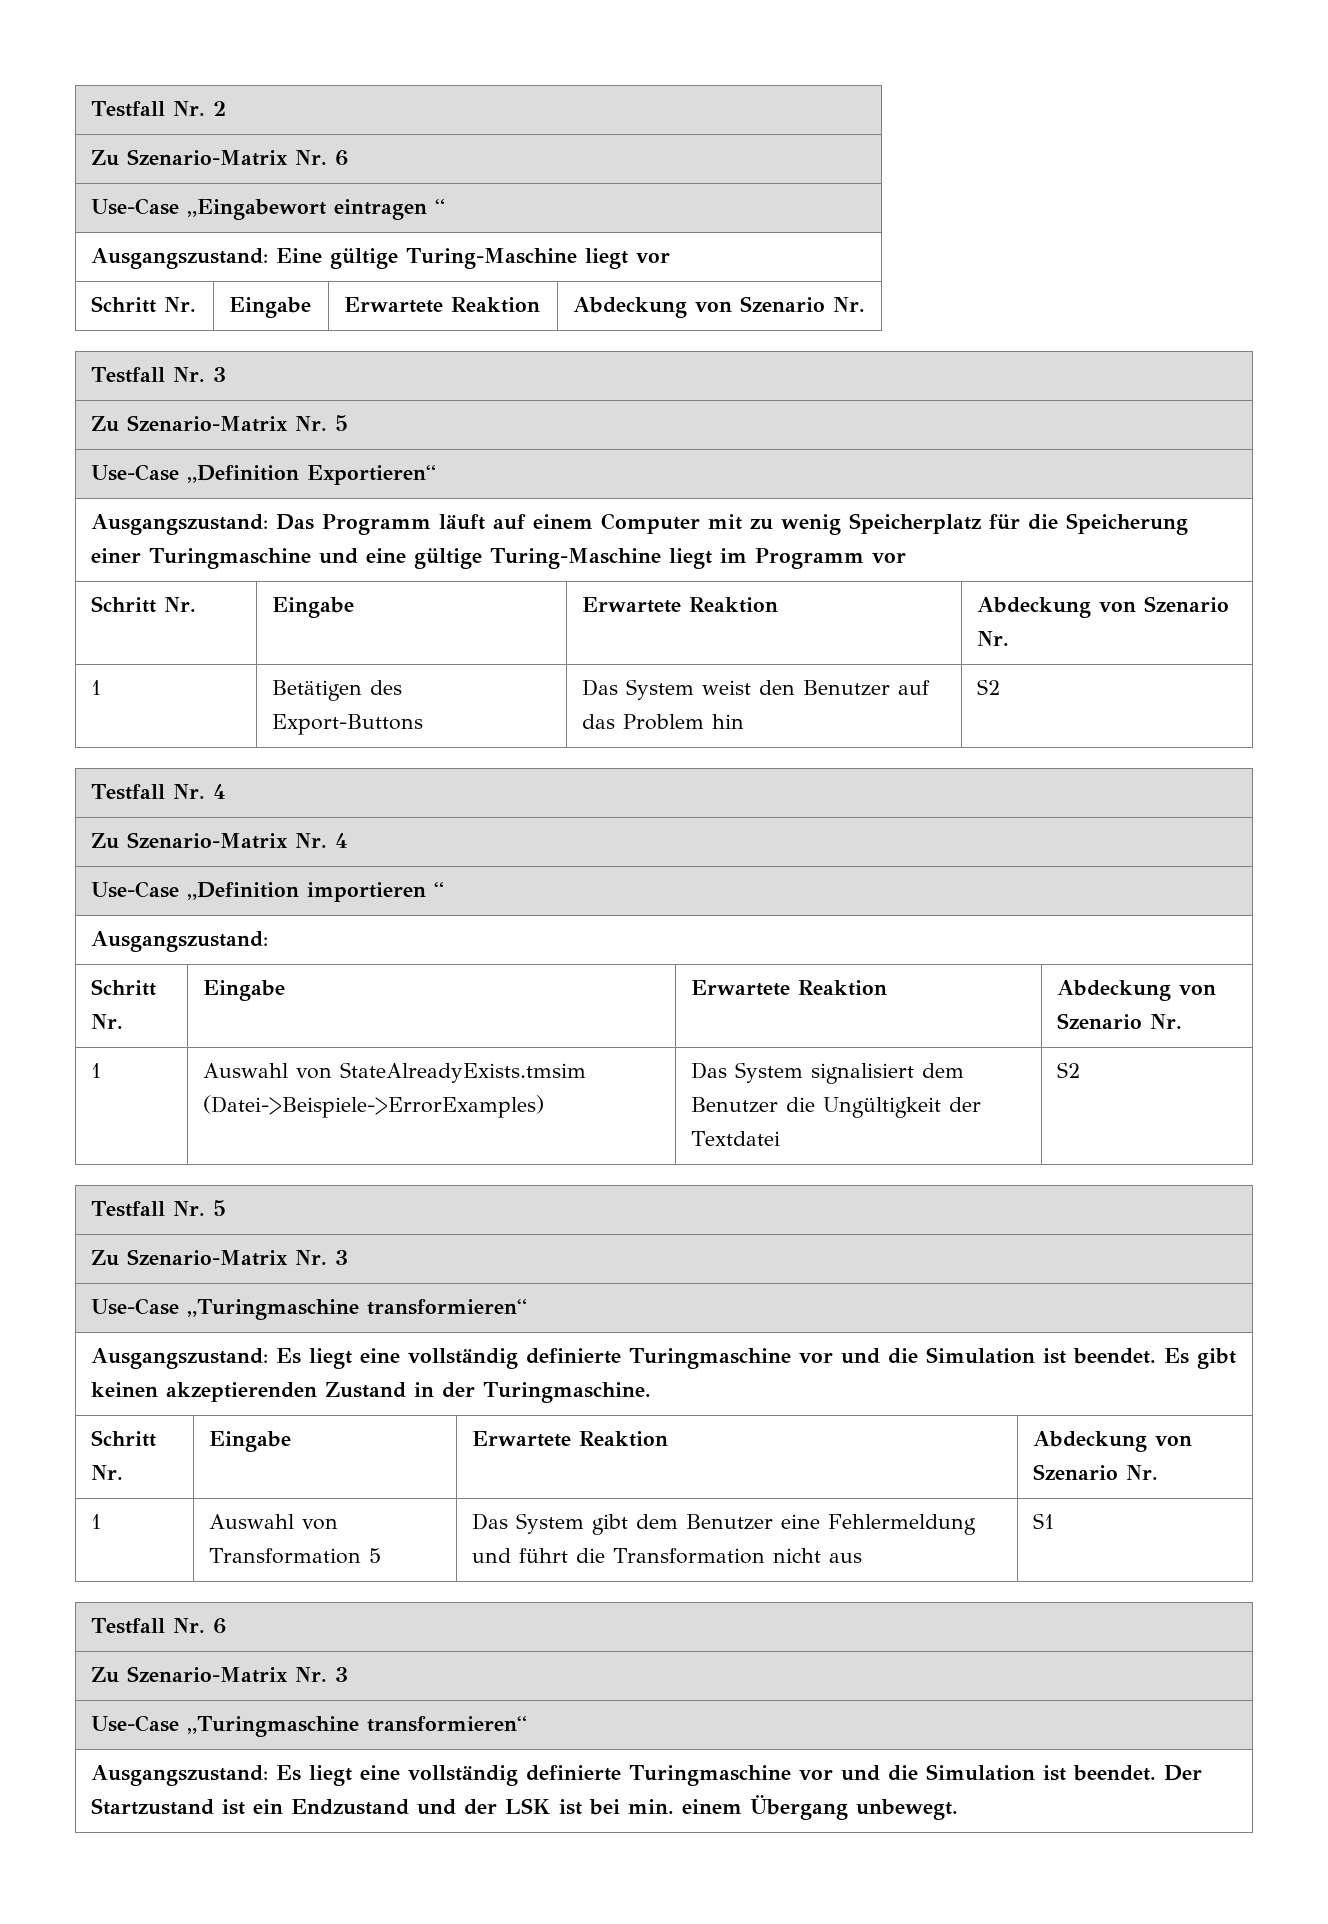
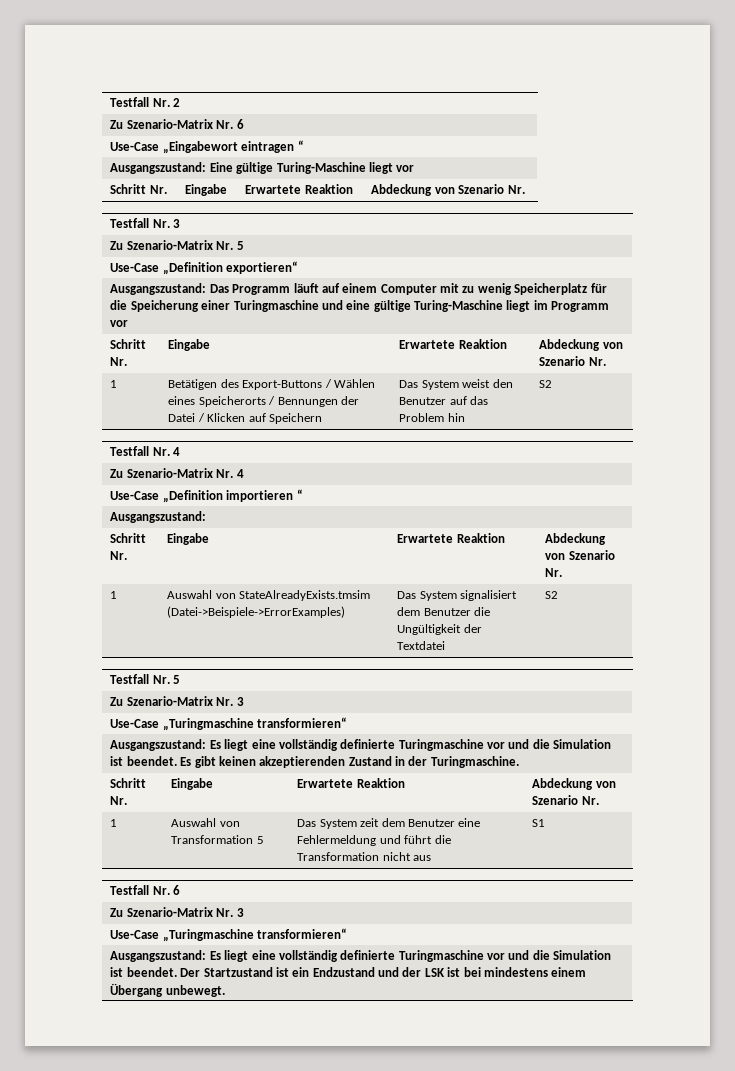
- Use-Case „Definition Exportieren“
+ Use-Case „Definition exportieren“
- 1 | Betätigen des Export-Buttons | Das System weist den Benutzer auf das Problem hin | S2
+ 1 | Betätigen des Export-Buttons / Wählen eines Speicherorts / Bennungen der Datei / Klicken auf Speichern | Das System weist den Benutzer auf das Problem hin | S2
- 1 | Auswahl von Transformation 5 | Das System gibt dem Benutzer eine Fehlermeldung und führt die Transformation nicht aus | S1
+ 1 | Auswahl von Transformation 5 | Das System zeit dem Benutzer eine Fehlermeldung und führt die Transformation nicht aus | S1
- Ausgangszustand: Es liegt eine vollständig definierte Turingmaschine vor und die Simulation ist beendet. Der Startzustand ist ein Endzustand und der LSK ist bei min. einem Übergang unbewegt.
+ Ausgangszustand: Es liegt eine vollständig definierte Turingmaschine vor und die Simulation ist beendet. Der Startzustand ist ein Endzustand und der LSK ist bei mindestens einem Übergang unbewegt.

